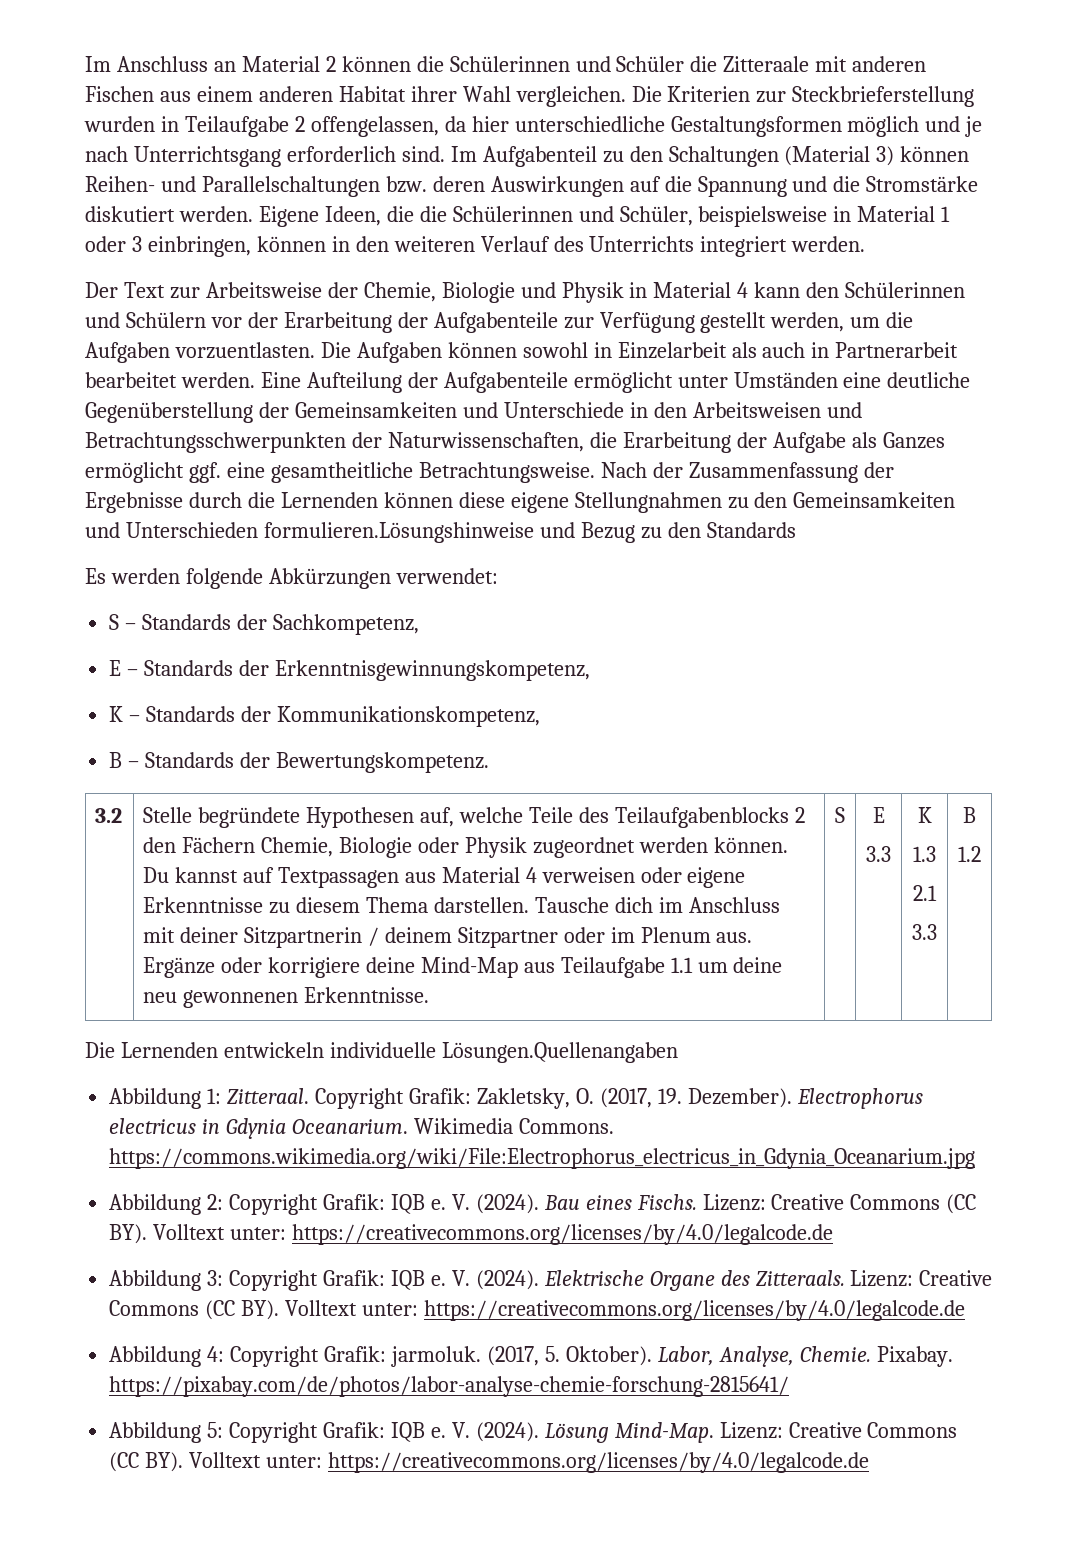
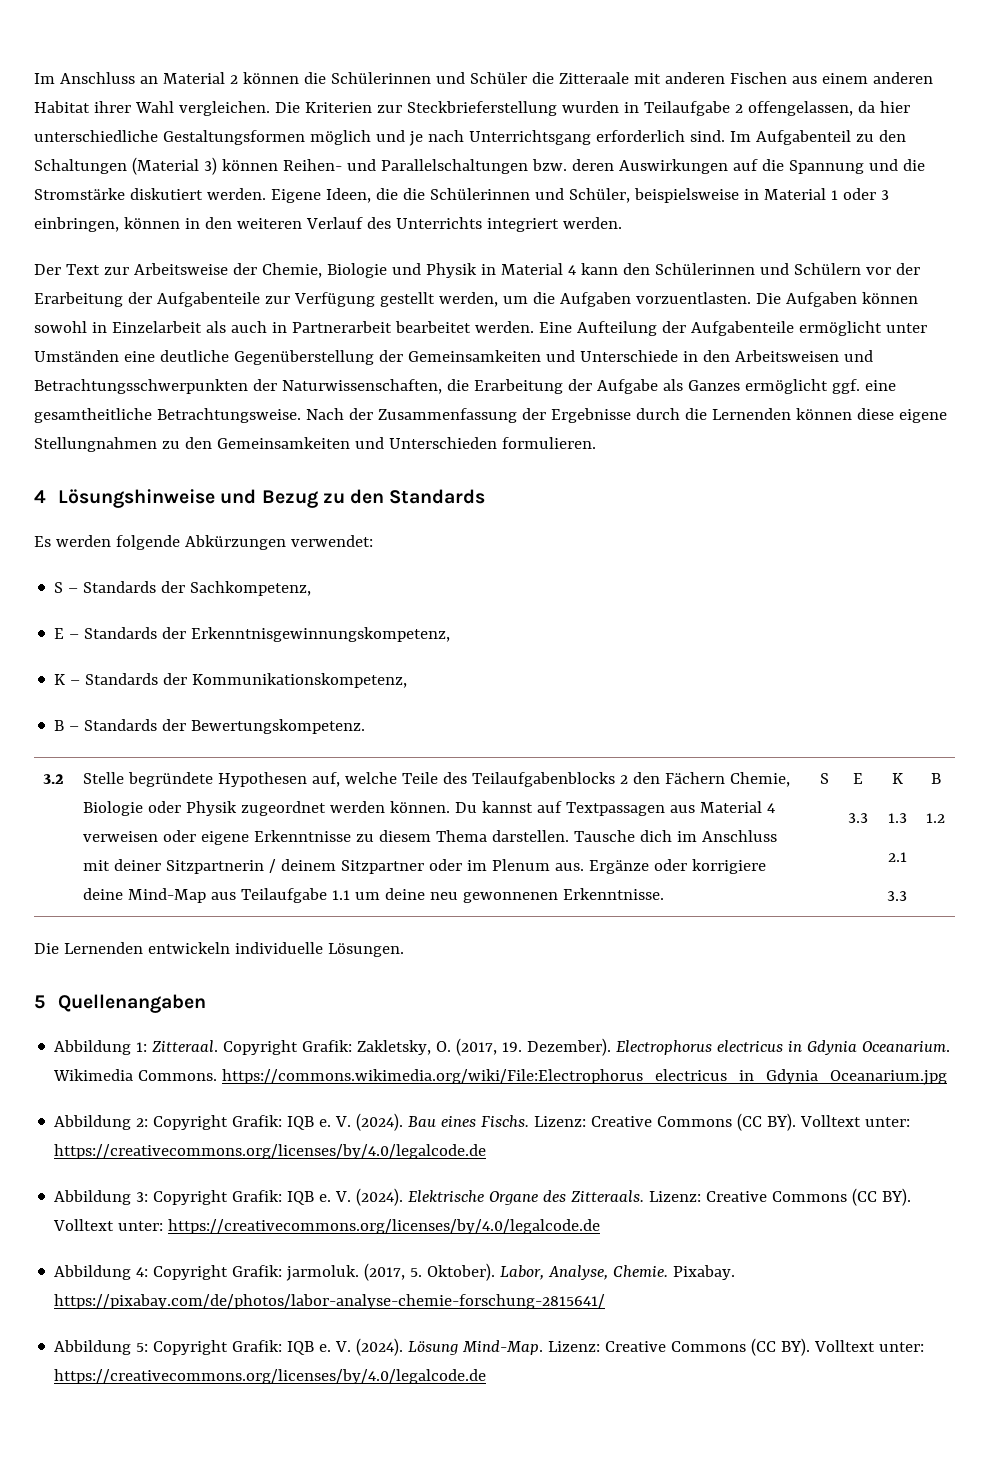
- Nach der Zusammenfassung der Ergebnisse durch die Lernenden können diese eigene Stellungnahmen zu den Gemeinsamkeiten und Unterschieden formulieren.Lösungshinweise und Bezug zu den Standards
+ Nach der Zusammenfassung der Ergebnisse durch die Lernenden können diese eigene Stellungnahmen zu den Gemeinsamkeiten und Unterschieden formulieren.
+ 4 Lösungshinweise und Bezug zu den Standards
- Die Lernenden entwickeln individuelle Lösungen.Quellenangaben
+ Die Lernenden entwickeln individuelle Lösungen.
+ 5 Quellenangaben

